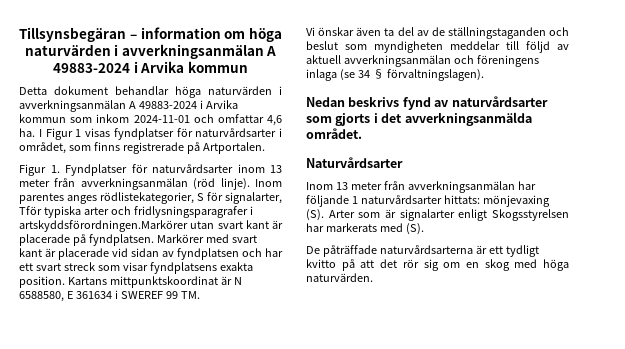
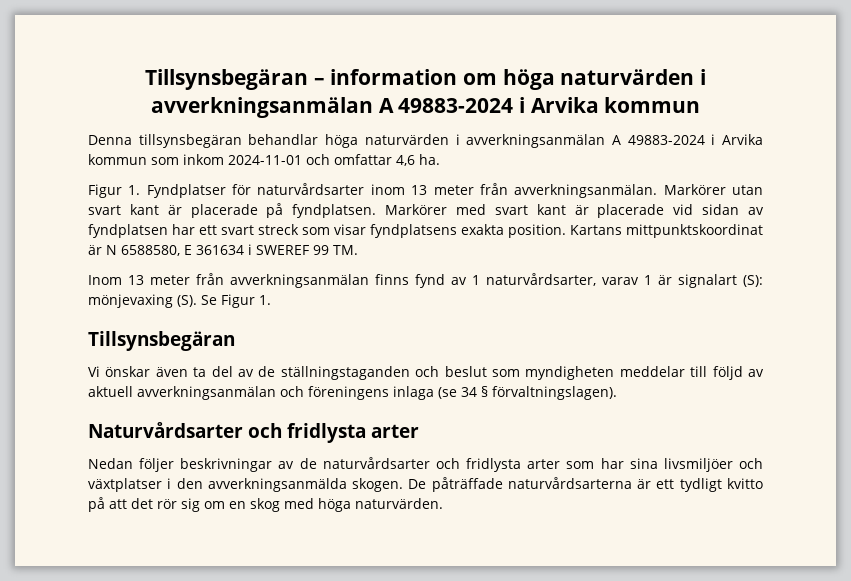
- Detta dokument behandlar höga naturvärden i avverkningsanmälan A 49883-2024 i Arvika kommun som inkom 2024-11-01 och omfattar 4,6 ha. I Figur 1 visas fyndplatser för naturvårdsarter i området, som finns registrerade på Artportalen.
+ Denna tillsynsbegäran behandlar höga naturvärden i avverkningsanmälan A 49883-2024 i Arvika kommun som inkom 2024-11-01 och omfattar 4,6 ha.
- Figur 1. Fyndplatser för naturvårdsarter inom 13 meter från avverkningsanmälan (röd linje). Inom parentes anges rödlistekategorier, S för signalarter, Tför typiska arter och fridlysningsparagrafer i artskyddsförordningen.Markörer utan svart kant är placerade på fyndplatsen.
+ Figur 1. Fyndplatser för naturvårdsarter inom 13 meter från avverkningsanmälan. Markörer utan svart kant är placerade på fyndplatsen.
- Markörer med svart kant är placerade vid sidan av fyndplatsen och har ett svart streck som visar fyndplatsens exakta position.
+ Markörer med svart kant är placerade vid sidan av fyndplatsen har ett svart streck som visar fyndplatsens exakta position.
+ Inom 13 meter från avverkningsanmälan finns fynd av 1 naturvårdsarter, varav 1 är signalart (S): mönjevaxing (S). Se Figur 1.
+ Tillsynsbegäran
- Nedan beskrivs fynd av naturvårdsarter som gjorts i det avverkningsanmälda området.
- Naturvårdsarter
- Inom 13 meter från avverkningsanmälan har följande 1 naturvårdsarter hittats: mönjevaxing (S). Arter som är signalarter enligt Skogsstyrelsen har markerats med (S).
- De påträffade naturvårdsarterna är ett tydligt kvitto på att det rör sig om en skog med höga naturvärden.
+ Naturvårdsarter och fridlysta arter
+ Nedan följer beskrivningar av de naturvårdsarter och fridlysta arter som har sina livsmiljöer och växtplatser i den avverkningsanmälda skogen. De påträffade naturvårdsarterna är ett tydligt kvitto på att det rör sig om en skog med höga naturvärden.

